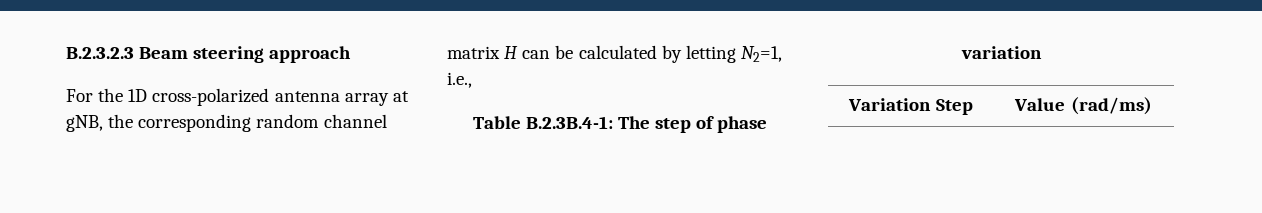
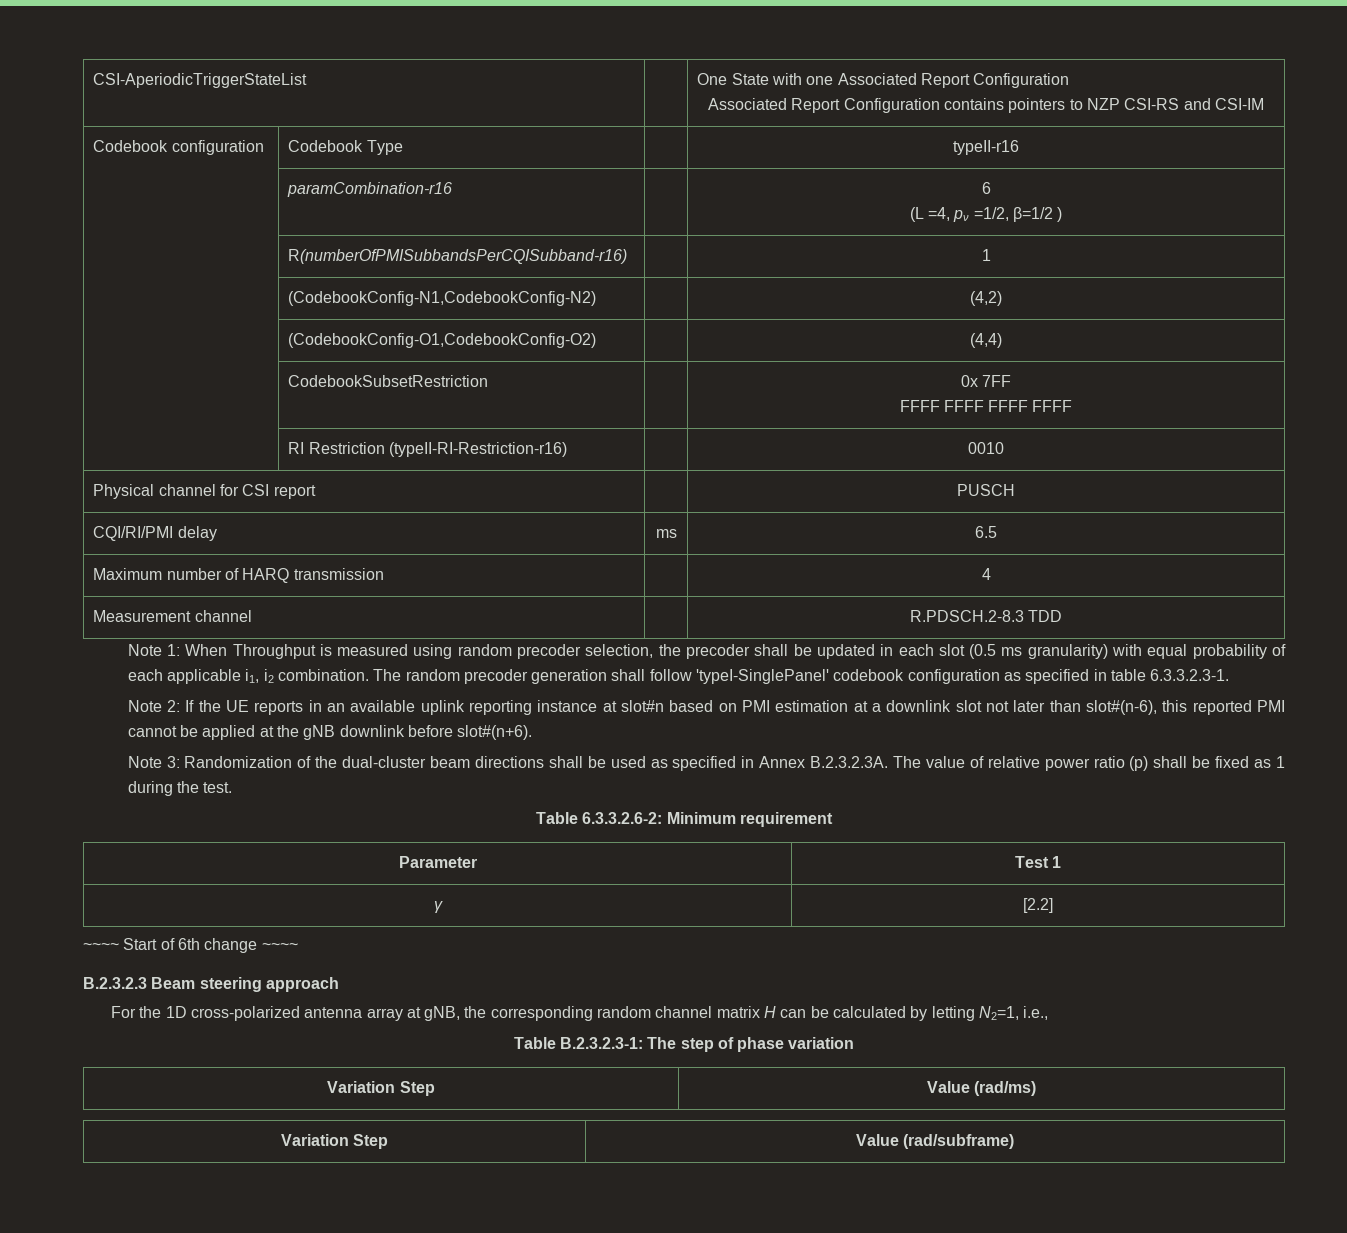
+ CSI-AperiodicTriggerStateList | | One State with one Associated Report Configuration
+ Associated Report Configuration contains pointers to NZP CSI-RS and CSI-IM
+ Codebook configuration | Codebook Type | | typeII-r16
+ | paramCombination-r16 | | 6
+ (L =4, pν =1/2, β=1/2 )
+ | R(numberOfPMISubbandsPerCQISubband-r16) | | 1
+ | (CodebookConfig-N1,CodebookConfig-N2) | | (4,2)
+ | (CodebookConfig-O1,CodebookConfig-O2) | | (4,4)
+ | CodebookSubsetRestriction | | 0x 7FF
+ FFFF FFFF FFFF FFFF
+ | RI Restriction (typeII-RI-Restriction-r16) | | 0010
+ Physical channel for CSI report | | PUSCH
+ CQI/RI/PMI delay | ms | 6.5
+ Maximum number of HARQ transmission | | 4
+ Measurement channel | | R.PDSCH.2-8.3 TDD
+ Note 1: When Throughput is measured using random precoder selection, the precoder shall be updated in each slot (0.5 ms granularity) with equal probability of each applicable i1, i2 combination. The random precoder generation shall follow 'typeI-SinglePanel' codebook configuration as specified in table 6.3.3.2.3-1.
+ Note 2: If the UE reports in an available uplink reporting instance at slot#n based on PMI estimation at a downlink slot not later than slot#(n-6), this reported PMI cannot be applied at the gNB downlink before slot#(n+6).
+ Note 3: Randomization of the dual-cluster beam directions shall be used as specified in Annex B.2.3.2.3A. The value of relative power ratio (p) shall be fixed as 1 during the test.
+ Table 6.3.3.2.6-2: Minimum requirement
+ Parameter | Test 1
+ γ | [2.2]
+ ~~~~ Start of 6th change ~~~~
- Table B.2.3B.4-1: The step of phase variation
+ Table B.2.3.2.3-1: The step of phase variation
+ Variation Step | Value (rad/subframe)

